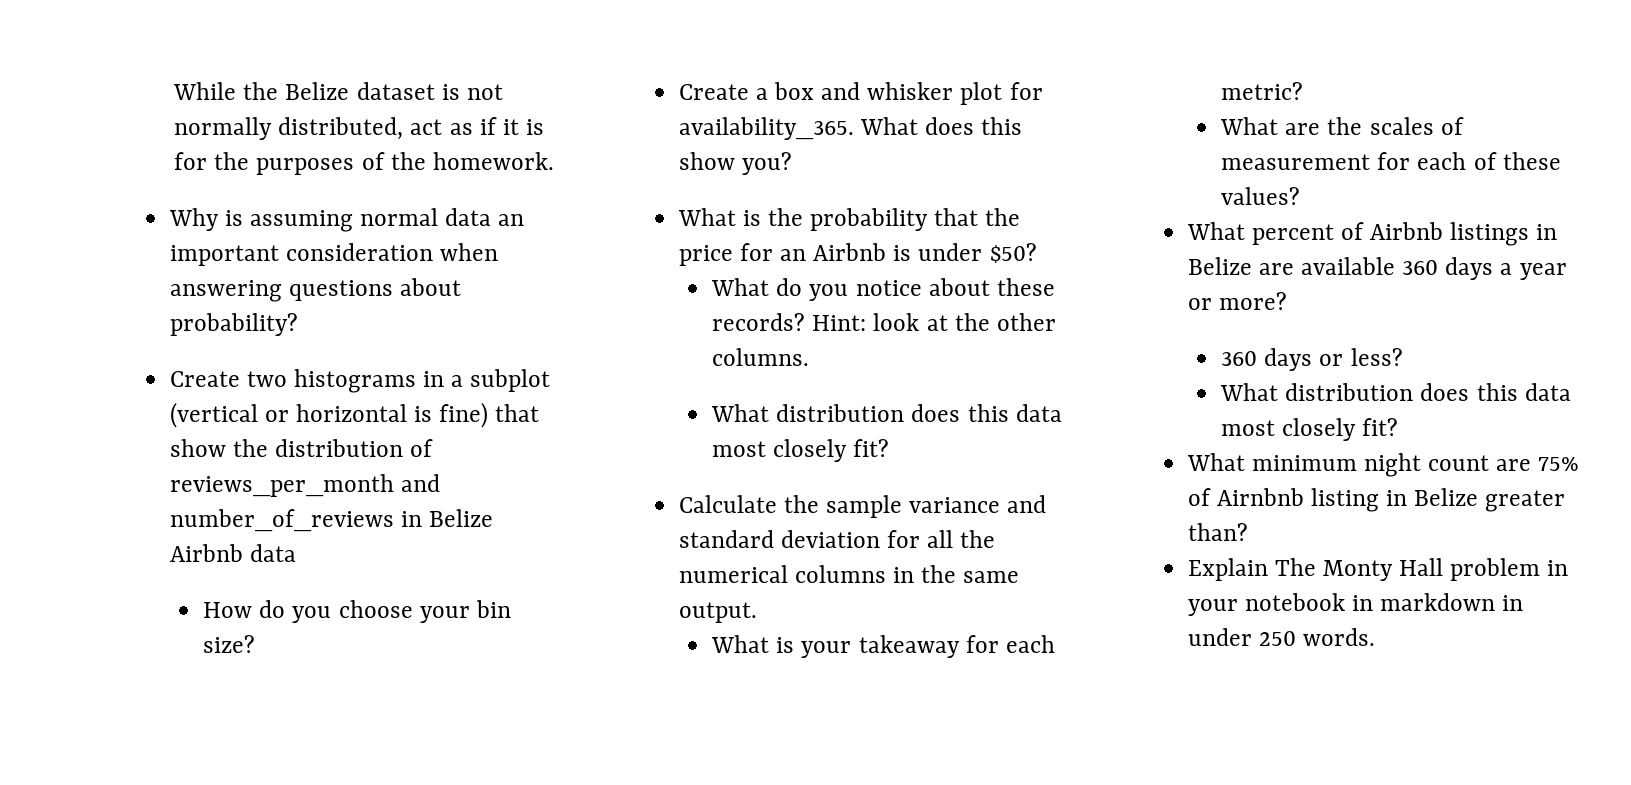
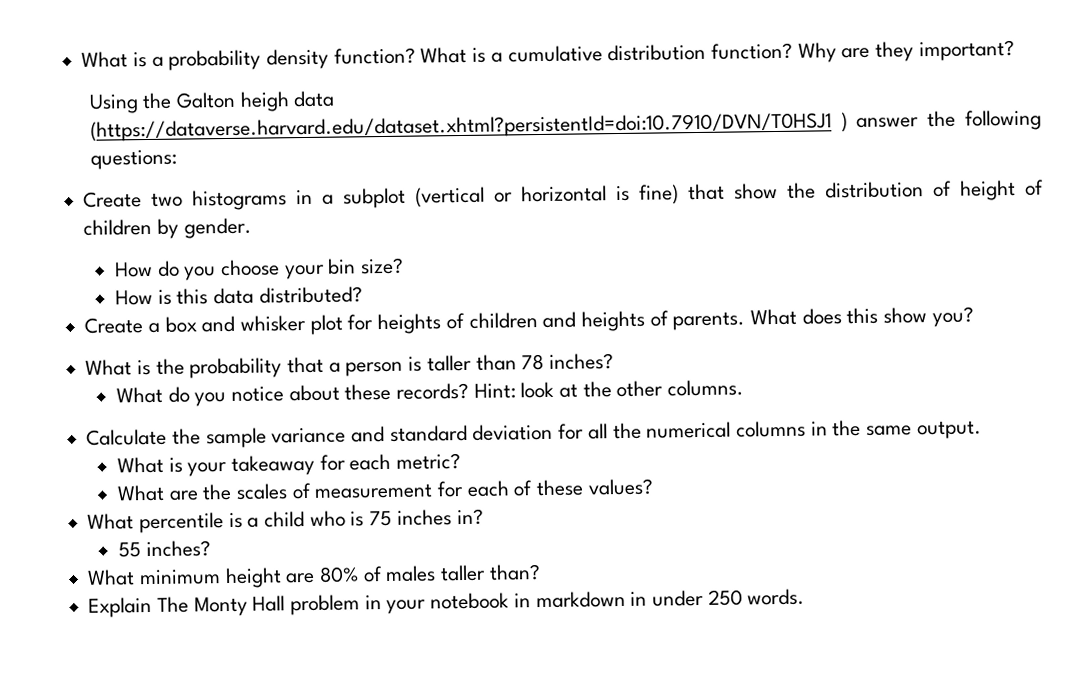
- While the Belize dataset is not normally distributed, act as if it is for the purposes of the homework.
- Why is assuming normal data an important consideration when answering questions about probability?
+ What is a probability density function? What is a cumulative distribution function? Why are they important?
+ Using the Galton heigh data (https://dataverse.harvard.edu/dataset.xhtml?persistentId=doi:10.7910/DVN/T0HSJ1 ) answer the following questions:
- Create two histograms in a subplot (vertical or horizontal is fine) that show the distribution of reviews_per_month and number_of_reviews in Belize Airbnb data
+ Create two histograms in a subplot (vertical or horizontal is fine) that show the distribution of height of children by gender.
+ How is this data distributed?
- Create a box and whisker plot for availability_365.
+ Create a box and whisker plot for heights of children and heights of parents.
- What is the probability that the price for an Airbnb is under $50?
+ What is the probability that a person is taller than 78 inches?
  Hint: look at the other columns.
- What distribution does this data most closely fit?
- What percent of Airbnb listings in Belize are available 360 days a year or more?
- 360 days or less?
- What distribution does this data most closely fit?
- What minimum night count are 75% of Airnbnb listing in Belize greater than?
+ What percentile is a child who is 75 inches in?
+ 55 inches?
+ What minimum height are 80% of males taller than?

